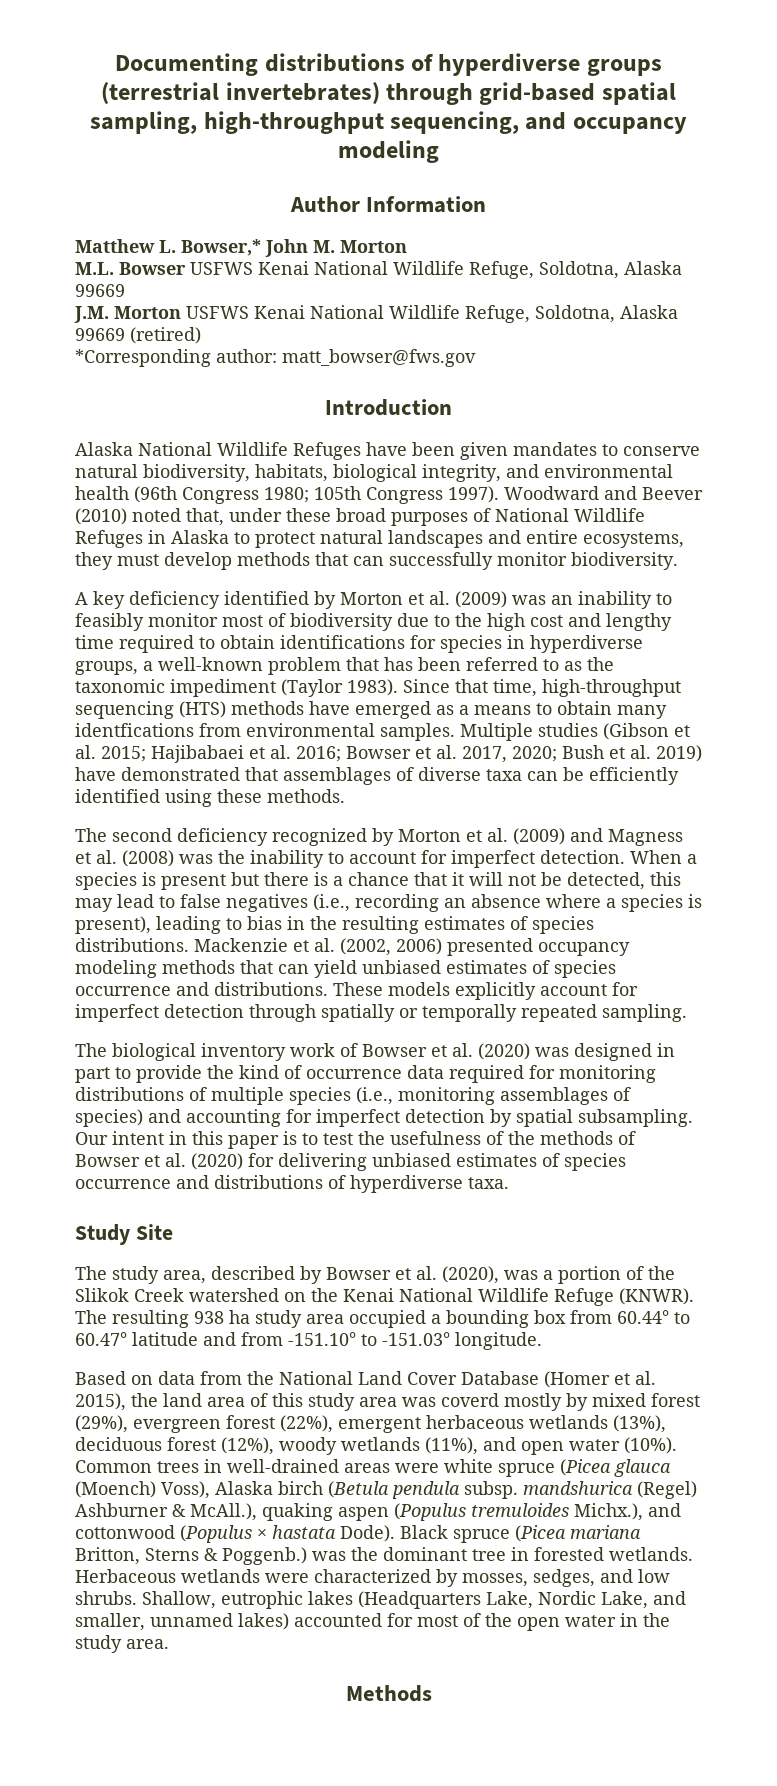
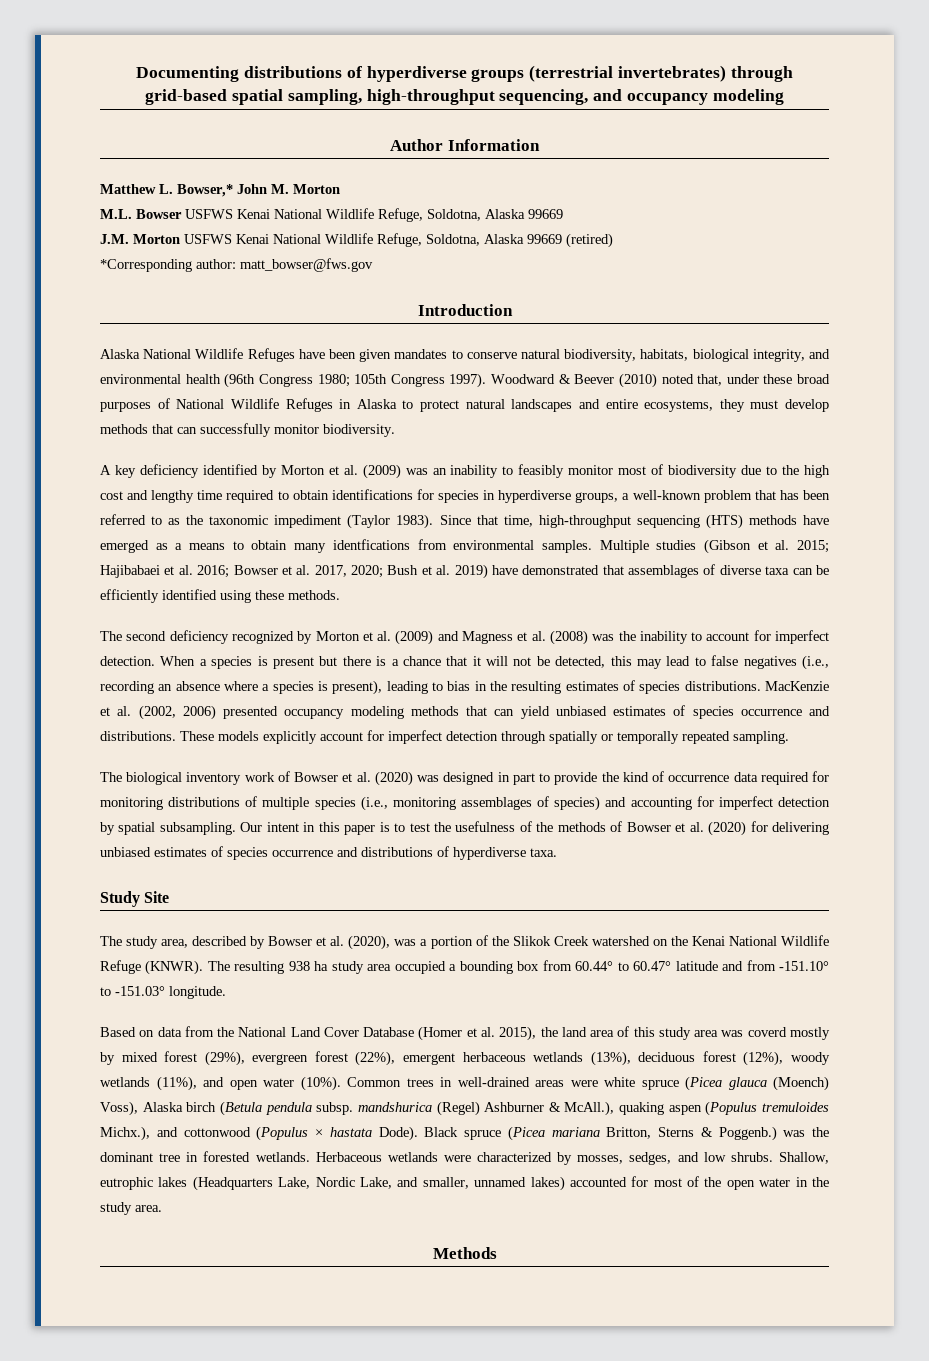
- Woodward and Beever (2010) noted that, under these broad purposes of National Wildlife Refuges in Alaska to protect natural landscapes and entire ecosystems, they must develop methods that can successfully monitor biodiversity.
+ Woodward & Beever (2010) noted that, under these broad purposes of National Wildlife Refuges in Alaska to protect natural landscapes and entire ecosystems, they must develop methods that can successfully monitor biodiversity.
- Mackenzie et al. (2002, 2006) presented occupancy modeling methods that can yield unbiased estimates of species occurrence and distributions.
+ MacKenzie et al. (2002, 2006) presented occupancy modeling methods that can yield unbiased estimates of species occurrence and distributions.

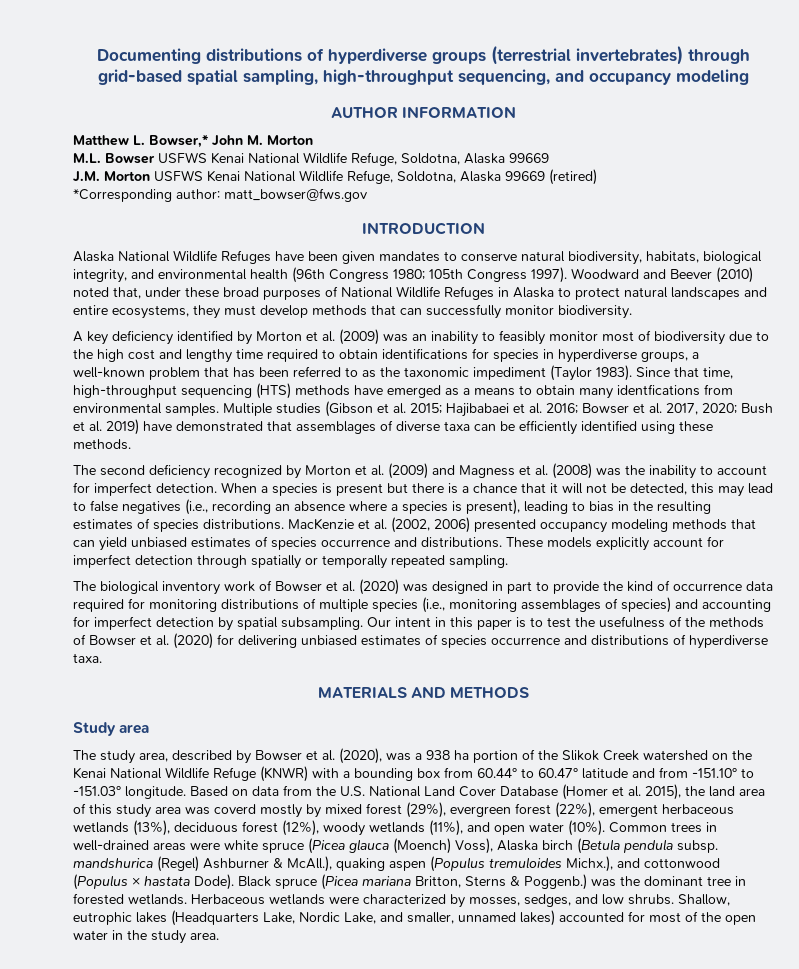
- Author Information
+ AUTHOR INFORMATION
- Introduction
+ INTRODUCTION
- Woodward & Beever (2010) noted that, under these broad purposes of National Wildlife Refuges in Alaska to protect natural landscapes and entire ecosystems, they must develop methods that can successfully monitor biodiversity.
+ Woodward and Beever (2010) noted that, under these broad purposes of National Wildlife Refuges in Alaska to protect natural landscapes and entire ecosystems, they must develop methods that can successfully monitor biodiversity.
+ MATERIALS AND METHODS
- Study Site
+ Study area
- The study area, described by Bowser et al. (2020), was a portion of the Slikok Creek watershed on the Kenai National Wildlife Refuge (KNWR). The resulting 938 ha study area occupied a bounding box from 60.44° to 60.47° latitude and from -151.10° to -151.03° longitude.
- Based on data from the National Land Cover Database (Homer et al. 2015), the land area of this study area was coverd mostly by mixed forest (29%), evergreen forest (22%), emergent herbaceous wetlands (13%), deciduous forest (12%), woody wetlands (11%), and open water (10%).
+ The study area, described by Bowser et al. (2020), was a 938 ha portion of the Slikok Creek watershed on the Kenai National Wildlife Refuge (KNWR) with a bounding box from 60.44° to 60.47° latitude and from -151.10° to -151.03° longitude. Based on data from the U.S. National Land Cover Database (Homer et al. 2015), the land area of this study area was coverd mostly by mixed forest (29%), evergreen forest (22%), emergent herbaceous wetlands (13%), deciduous forest (12%), woody wetlands (11%), and open water (10%).
- Methods

